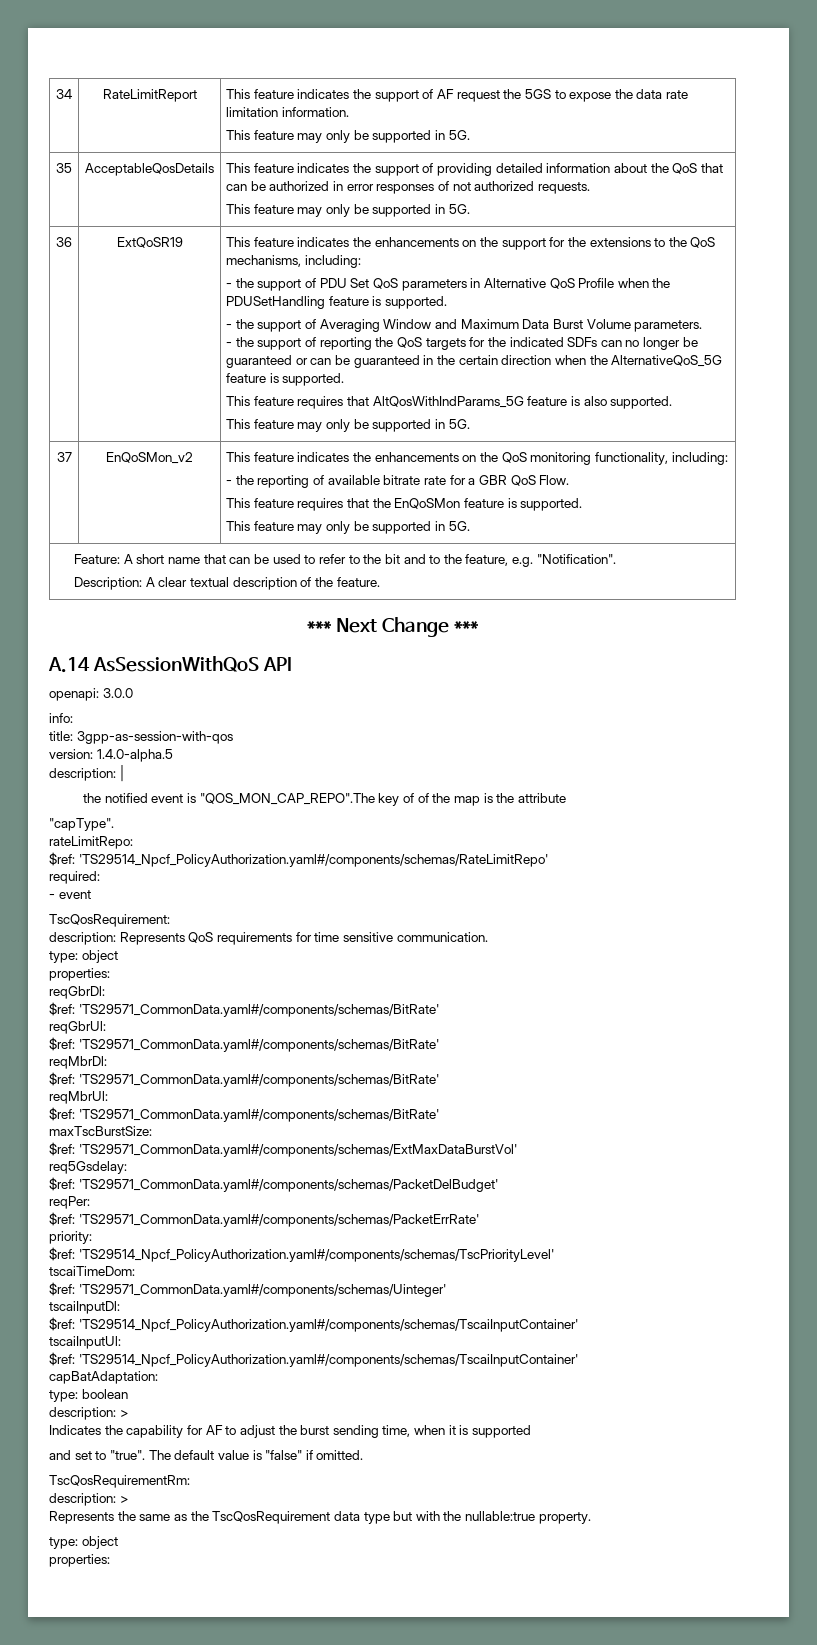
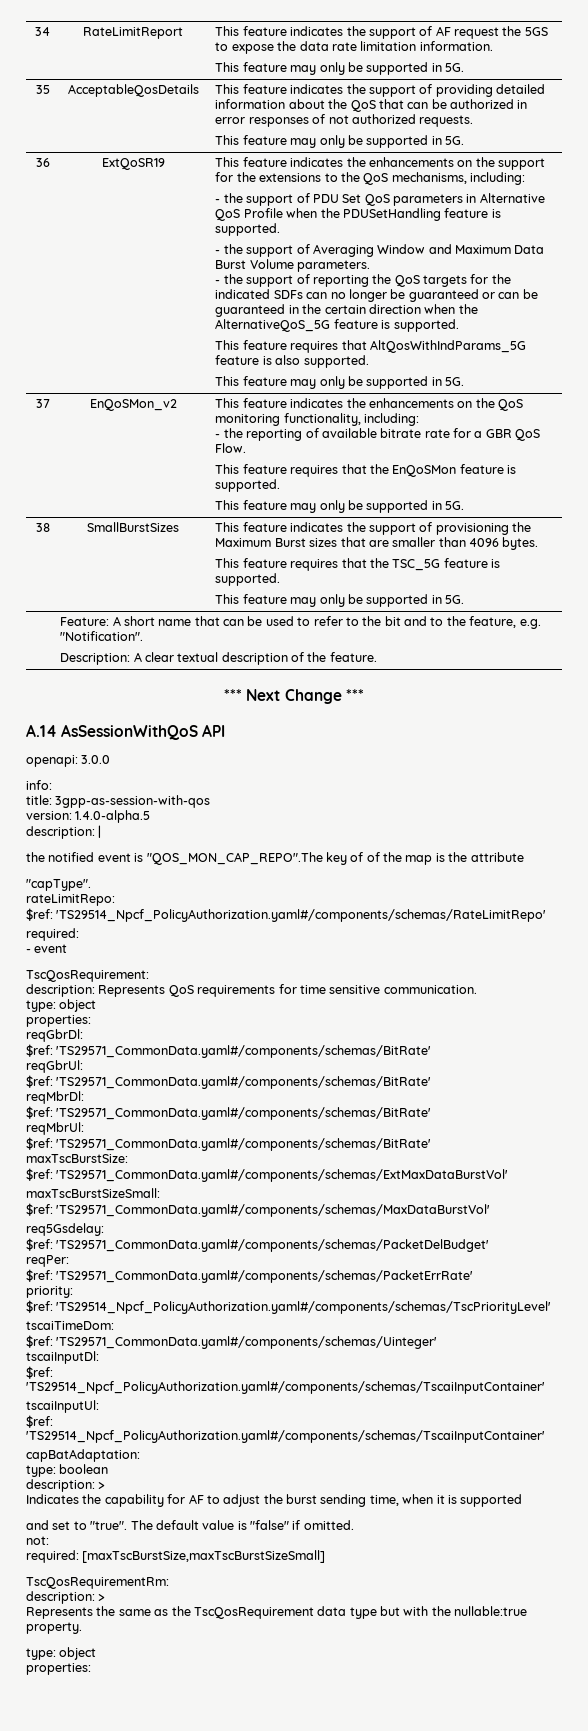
+ 38 | SmallBurstSizes | This feature indicates the support of provisioning the Maximum Burst sizes that are smaller than 4096 bytes.
+ This feature requires that the TSC_5G feature is supported.
+ This feature may only be supported in 5G.
+ maxTscBurstSizeSmall:
+ $ref: 'TS29571_CommonData.yaml#/components/schemas/MaxDataBurstVol'
+ not:
+ required: [maxTscBurstSize,maxTscBurstSizeSmall]

